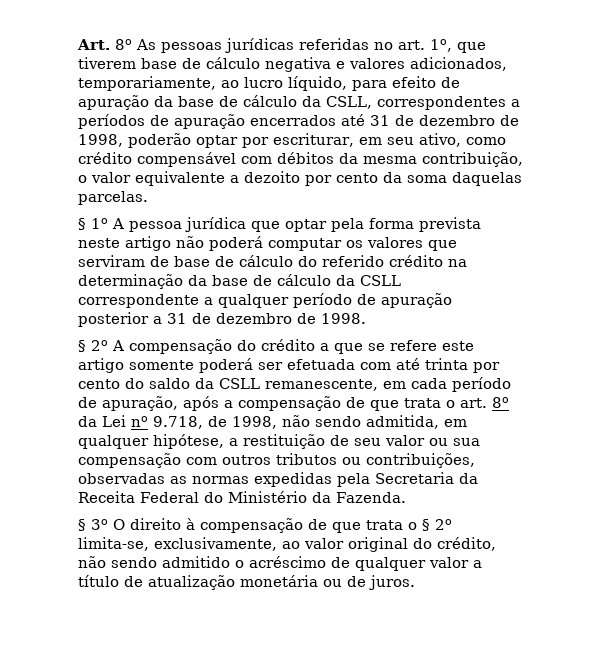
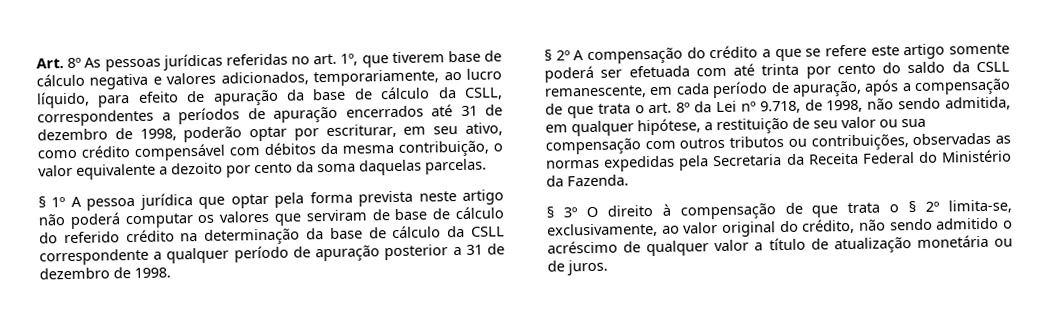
- Art. 8o As pessoas jurídicas referidas no art. 1o, que tiverem base de cálculo negativa e valores adicionados, temporariamente, ao lucro líquido, para efeito de apuração da base de cálculo da CSLL, correspondentes a períodos de apuração encerrados até 31 de dezembro de 1998, poderão optar por escriturar, em seu ativo, como crédito compensável com débitos da mesma contribuição, o valor equivalente a dezoito por cento da soma daquelas parcelas.
+ Art. 8º As pessoas jurídicas referidas no art. 1º, que tiverem base de cálculo negativa e valores adicionados, temporariamente, ao lucro líquido, para efeito de apuração da base de cálculo da CSLL, correspondentes a períodos de apuração encerrados até 31 de dezembro de 1998, poderão optar por escriturar, em seu ativo, como crédito compensável com débitos da mesma contribuição, o valor equivalente a dezoito por cento da soma daquelas parcelas.
- § 1o A pessoa jurídica que optar pela forma prevista neste artigo não poderá computar os valores que serviram de base de cálculo do referido crédito na determinação da base de cálculo da CSLL correspondente a qualquer período de apuração posterior a 31 de dezembro de 1998.
+ § 1º A pessoa jurídica que optar pela forma prevista neste artigo não poderá computar os valores que serviram de base de cálculo do referido crédito na determinação da base de cálculo da CSLL correspondente a qualquer período de apuração posterior a 31 de dezembro de 1998.
- § 2o A compensação do crédito a que se refere este artigo somente poderá ser efetuada com até trinta por cento do saldo da CSLL remanescente, em cada período de apuração, após a compensação de que trata o art. 8o da Lei no 9.718, de 1998, não sendo admitida, em qualquer hipótese, a restituição de seu valor ou sua compensação com outros tributos ou contribuições, observadas as normas expedidas pela Secretaria da Receita Federal do Ministério da Fazenda.
+ § 2º A compensação do crédito a que se refere este artigo somente poderá ser efetuada com até trinta por cento do saldo da CSLL remanescente, em cada período de apuração, após a compensação de que trata o art. 8º da Lei nº 9.718, de 1998, não sendo admitida, em qualquer hipótese, a restituição de seu valor ou sua compensação com outros tributos ou contribuições, observadas as normas expedidas pela Secretaria da Receita Federal do Ministério da Fazenda.
- § 3o O direito à compensação de que trata o § 2o limita-se, exclusivamente, ao valor original do crédito, não sendo admitido o acréscimo de qualquer valor a título de atualização monetária ou de juros.
+ § 3º O direito à compensação de que trata o § 2º limita-se, exclusivamente, ao valor original do crédito, não sendo admitido o acréscimo de qualquer valor a título de atualização monetária ou de juros.

